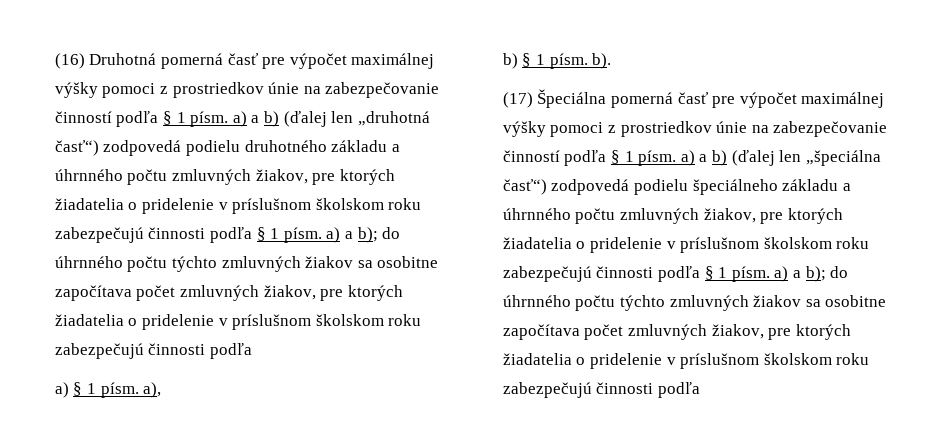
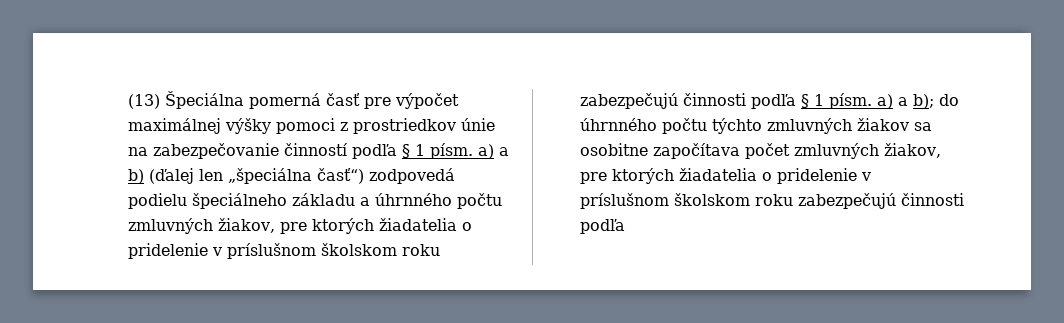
- (16) Druhotná pomerná časť pre výpočet maximálnej výšky pomoci z prostriedkov únie na zabezpečovanie činností podľa § 1 písm. a) a b) (ďalej len „druhotná časť“) zodpovedá podielu druhotného základu a úhrnného počtu zmluvných žiakov, pre ktorých žiadatelia o pridelenie v príslušnom školskom roku zabezpečujú činnosti podľa § 1 písm. a) a b); do úhrnného počtu týchto zmluvných žiakov sa osobitne započítava počet zmluvných žiakov, pre ktorých žiadatelia o pridelenie v príslušnom školskom roku zabezpečujú činnosti podľa
- a) § 1 písm. a),
- b) § 1 písm. b).
- (17) Špeciálna pomerná časť pre výpočet maximálnej výšky pomoci z prostriedkov únie na zabezpečovanie činností podľa § 1 písm. a) a b) (ďalej len „špeciálna časť“) zodpovedá podielu špeciálneho základu a úhrnného počtu zmluvných žiakov, pre ktorých žiadatelia o pridelenie v príslušnom školskom roku zabezpečujú činnosti podľa § 1 písm. a) a b);
+ (13) Špeciálna pomerná časť pre výpočet maximálnej výšky pomoci z prostriedkov únie na zabezpečovanie činností podľa § 1 písm. a) a b) (ďalej len „špeciálna časť“) zodpovedá podielu špeciálneho základu a úhrnného počtu zmluvných žiakov, pre ktorých žiadatelia o pridelenie v príslušnom školskom roku zabezpečujú činnosti podľa § 1 písm. a) a b);

